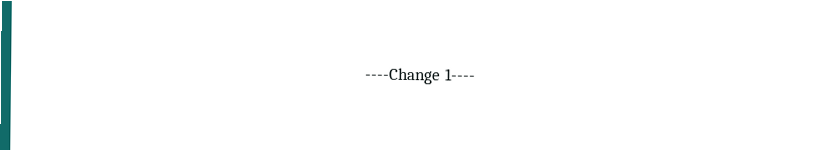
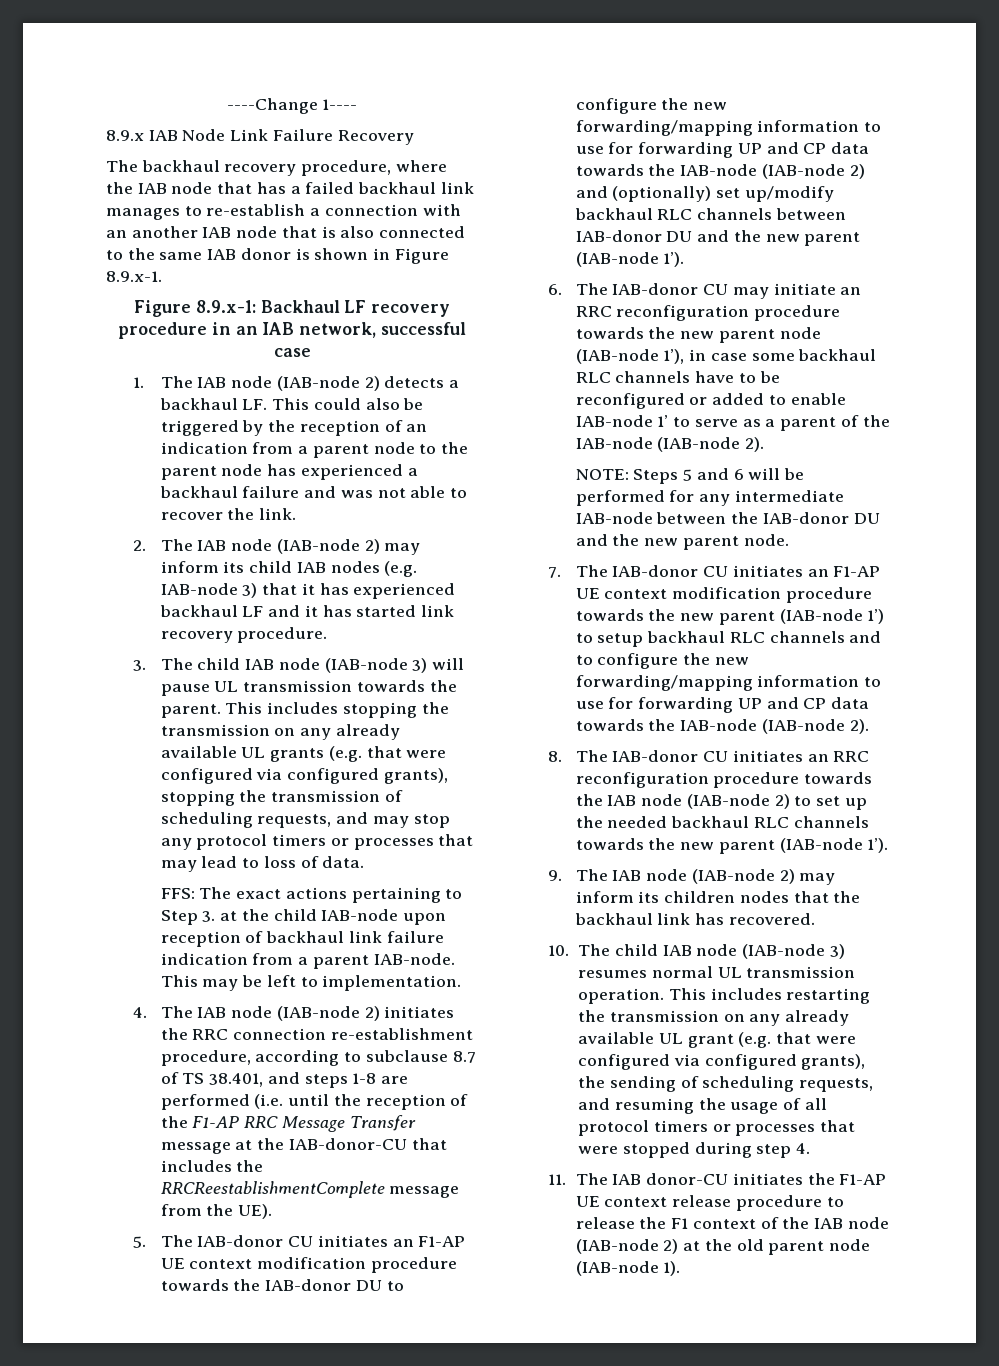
+ 8.9.x IAB Node Link Failure Recovery
+ The backhaul recovery procedure, where the IAB node that has a failed backhaul link manages to re-establish a connection with an another IAB node that is also connected to the same IAB donor is shown in Figure 8.9.x-1.
+ Figure 8.9.x-1: Backhaul LF recovery procedure in an IAB network, successful case
+ 1. The IAB node (IAB-node 2) detects a backhaul LF. This could also be triggered by the reception of an indication from a parent node to the parent node has experienced a backhaul failure and was not able to recover the link.
+ 2. The IAB node (IAB-node 2) may inform its child IAB nodes (e.g. IAB-node 3) that it has experienced backhaul LF and it has started link recovery procedure.
+ 3. The child IAB node (IAB-node 3) will pause UL transmission towards the parent. This includes stopping the transmission on any already available UL grants (e.g. that were configured via configured grants), stopping the transmission of scheduling requests, and may stop any protocol timers or processes that may lead to loss of data.
+ FFS: The exact actions pertaining to Step 3. at the child IAB-node upon reception of backhaul link failure indication from a parent IAB-node. This may be left to implementation.
+ 4. The IAB node (IAB-node 2) initiates the RRC connection re-establishment procedure, according to subclause 8.7 of TS 38.401, and steps 1-8 are performed (i.e. until the reception of the F1-AP RRC Message Transfer message at the IAB-donor-CU that includes the RRCReestablishmentComplete message from the UE).
+ 5. The IAB-donor CU initiates an F1-AP UE context modification procedure towards the IAB-donor DU to configure the new forwarding/mapping information to use for forwarding UP and CP data towards the IAB-node (IAB-node 2) and (optionally) set up/modify backhaul RLC channels between IAB-donor DU and the new parent (IAB-node 1’).
+ 6. The IAB-donor CU may initiate an RRC reconfiguration procedure towards the new parent node (IAB-node 1’), in case some backhaul RLC channels have to be reconfigured or added to enable IAB-node 1’ to serve as a parent of the IAB-node (IAB-node 2).
+ NOTE: Steps 5 and 6 will be performed for any intermediate IAB-node between the IAB-donor DU and the new parent node.
+ 7. The IAB-donor CU initiates an F1-AP UE context modification procedure towards the new parent (IAB-node 1’) to setup backhaul RLC channels and to configure the new forwarding/mapping information to use for forwarding UP and CP data towards the IAB-node (IAB-node 2).
+ 8. The IAB-donor CU initiates an RRC reconfiguration procedure towards the IAB node (IAB-node 2) to set up the needed backhaul RLC channels towards the new parent (IAB-node 1’).
+ 9. The IAB node (IAB-node 2) may inform its children nodes that the backhaul link has recovered.
+ 10. The child IAB node (IAB-node 3) resumes normal UL transmission operation. This includes restarting the transmission on any already available UL grant (e.g. that were configured via configured grants), the sending of scheduling requests, and resuming the usage of all protocol timers or processes that were stopped during step 4.
+ 11. The IAB donor-CU initiates the F1-AP UE context release procedure to release the F1 context of the IAB node (IAB-node 2) at the old parent node (IAB-node 1).

